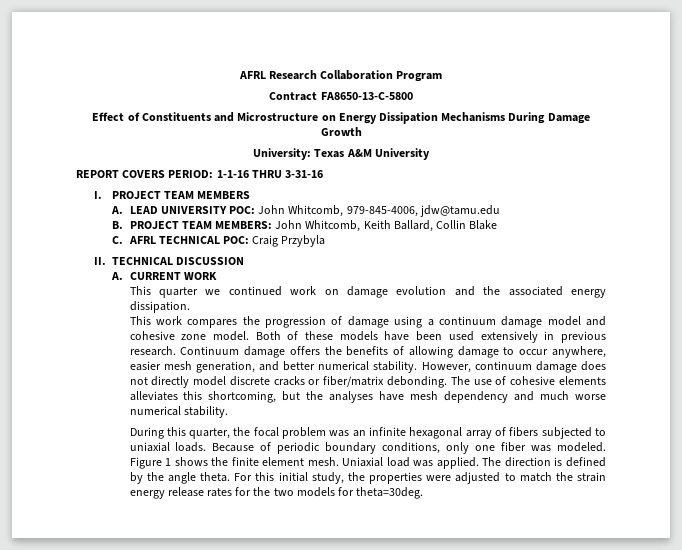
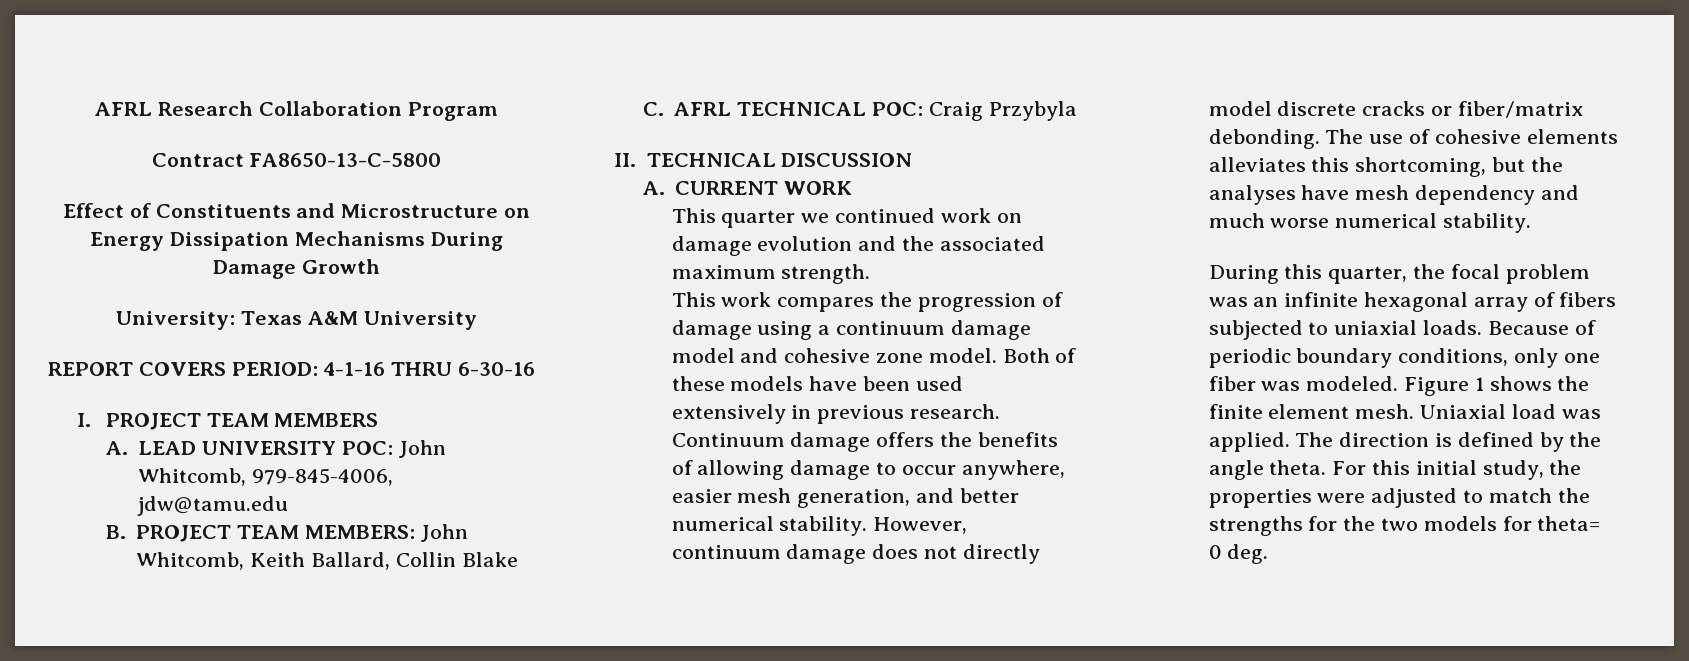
- REPORT COVERS PERIOD: 1-1-16 THRU 3-31-16
+ REPORT COVERS PERIOD: 4-1-16 THRU 6-30-16
- This quarter we continued work on damage evolution and the associated energy dissipation.
+ This quarter we continued work on damage evolution and the associated maximum strength.
- For this initial study, the properties were adjusted to match the strain energy release rates for the two models for theta=30deg.
+ For this initial study, the properties were adjusted to match the strengths for the two models for theta= 0 deg.

